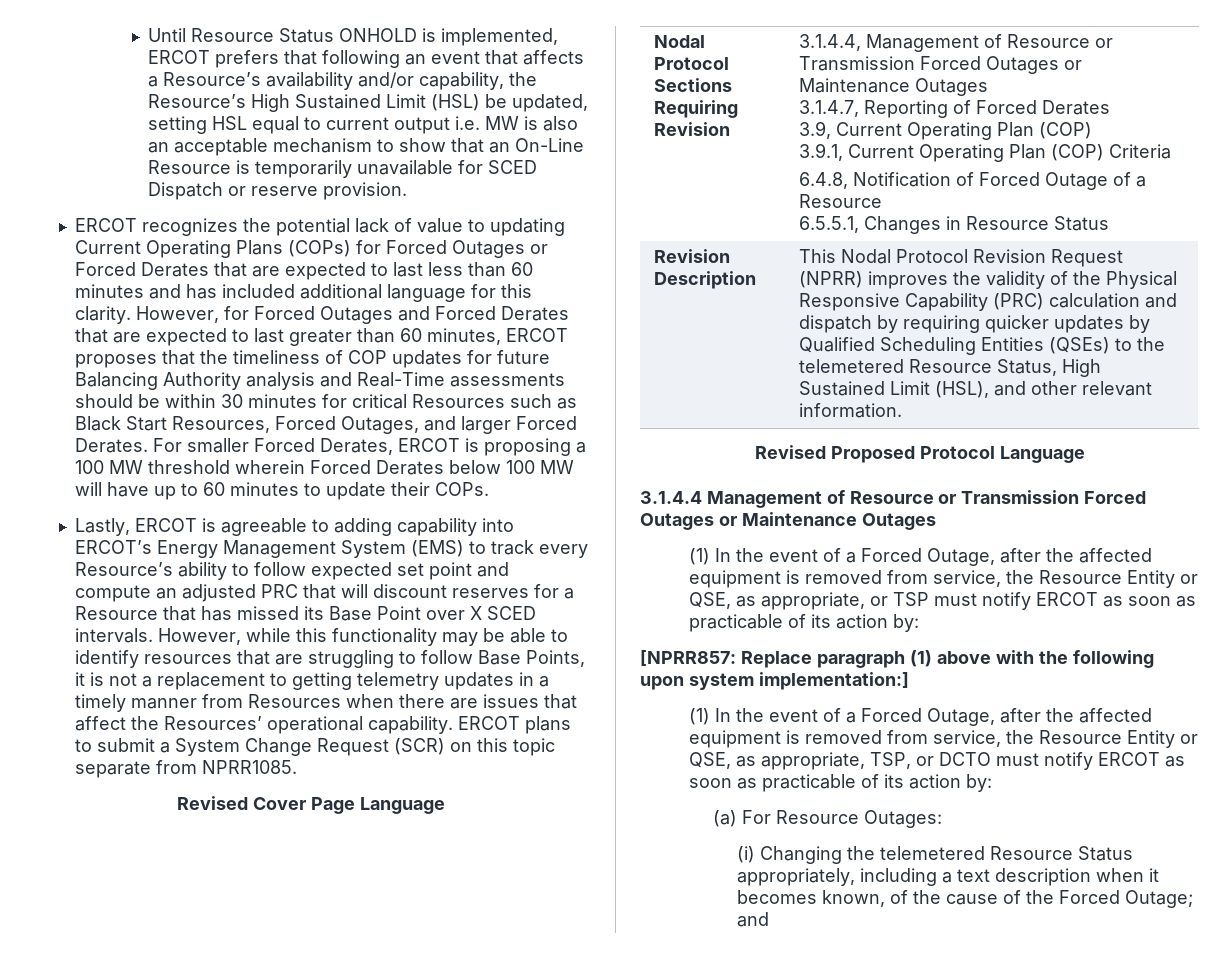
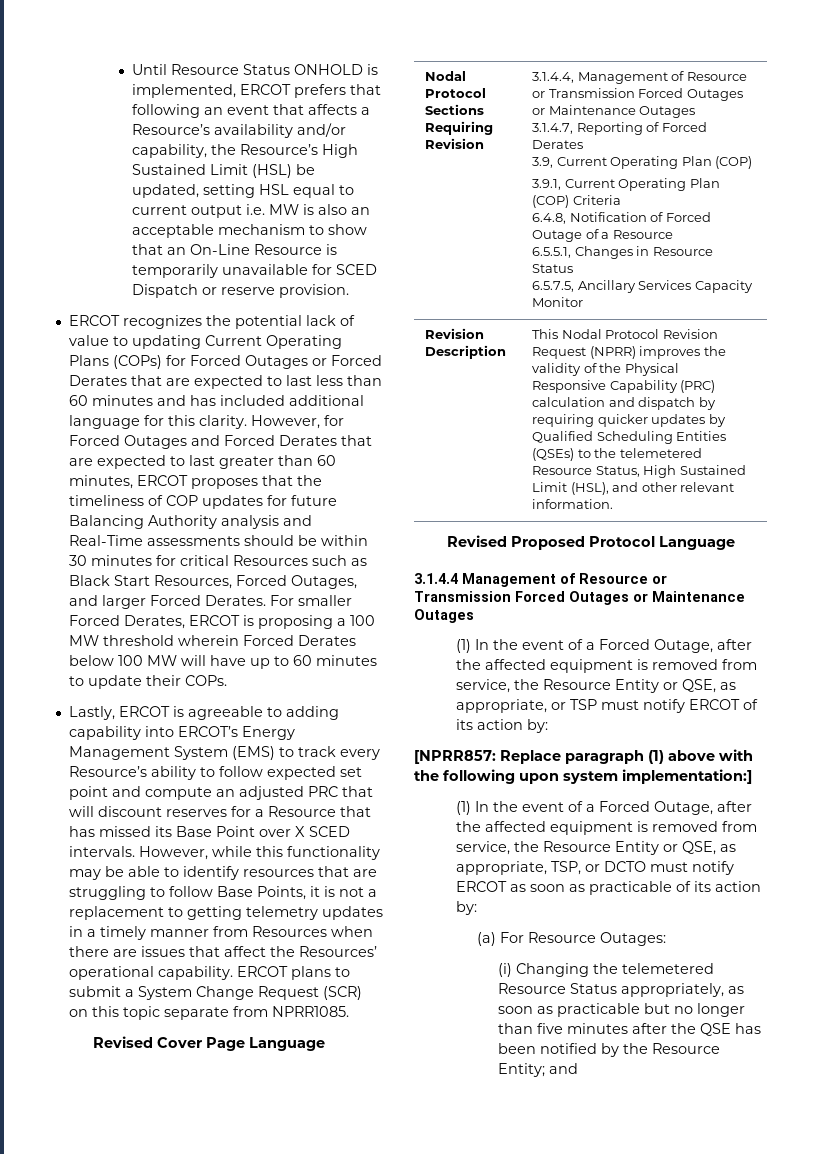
+ 6.5.7.5, Ancillary Services Capacity Monitor
- (1) In the event of a Forced Outage, after the affected equipment is removed from service, the Resource Entity or QSE, as appropriate, or TSP must notify ERCOT as soon as practicable of its action by:
+ (1) In the event of a Forced Outage, after the affected equipment is removed from service, the Resource Entity or QSE, as appropriate, or TSP must notify ERCOT of its action by:
- (i) Changing the telemetered Resource Status appropriately, including a text description when it becomes known, of the cause of the Forced Outage; and
+ (i) Changing the telemetered Resource Status appropriately, as soon as practicable but no longer than five minutes after the QSE has been notified by the Resource Entity; and

